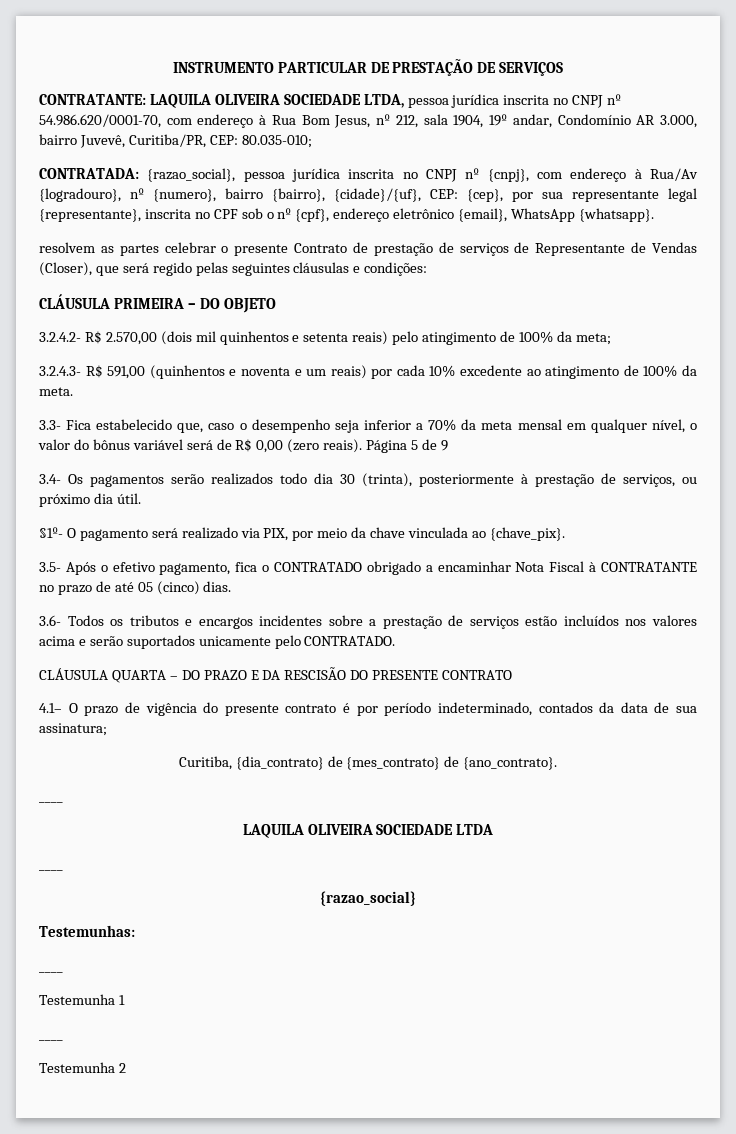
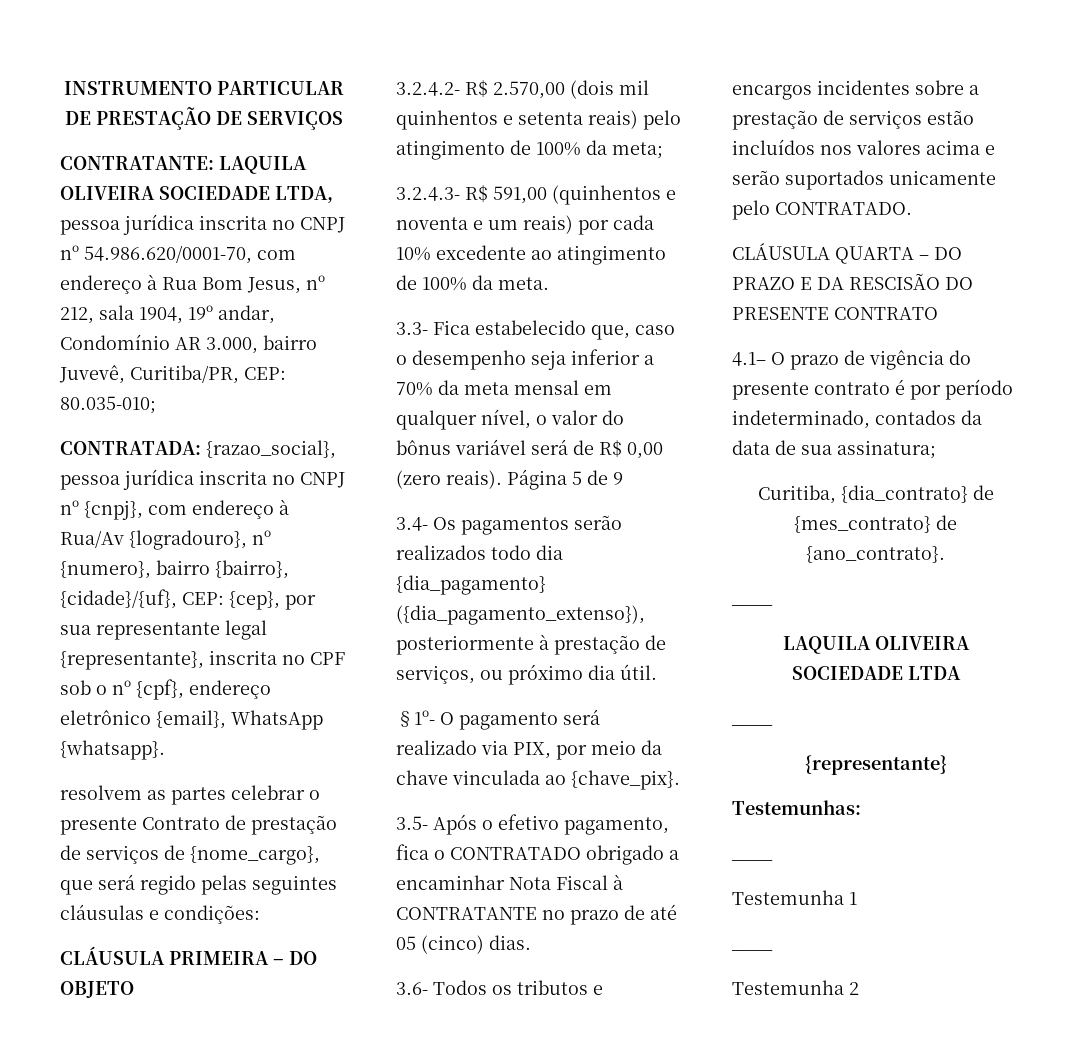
- resolvem as partes celebrar o presente Contrato de prestação de serviços de Representante de Vendas (Closer), que será regido pelas seguintes cláusulas e condições:
+ resolvem as partes celebrar o presente Contrato de prestação de serviços de {nome_cargo}, que será regido pelas seguintes cláusulas e condições:
- 3.4- Os pagamentos serão realizados todo dia 30 (trinta), posteriormente à prestação de serviços, ou próximo dia útil.
+ 3.4- Os pagamentos serão realizados todo dia {dia_pagamento} ({dia_pagamento_extenso}), posteriormente à prestação de serviços, ou próximo dia útil.
- {razao_social}
+ {representante}

